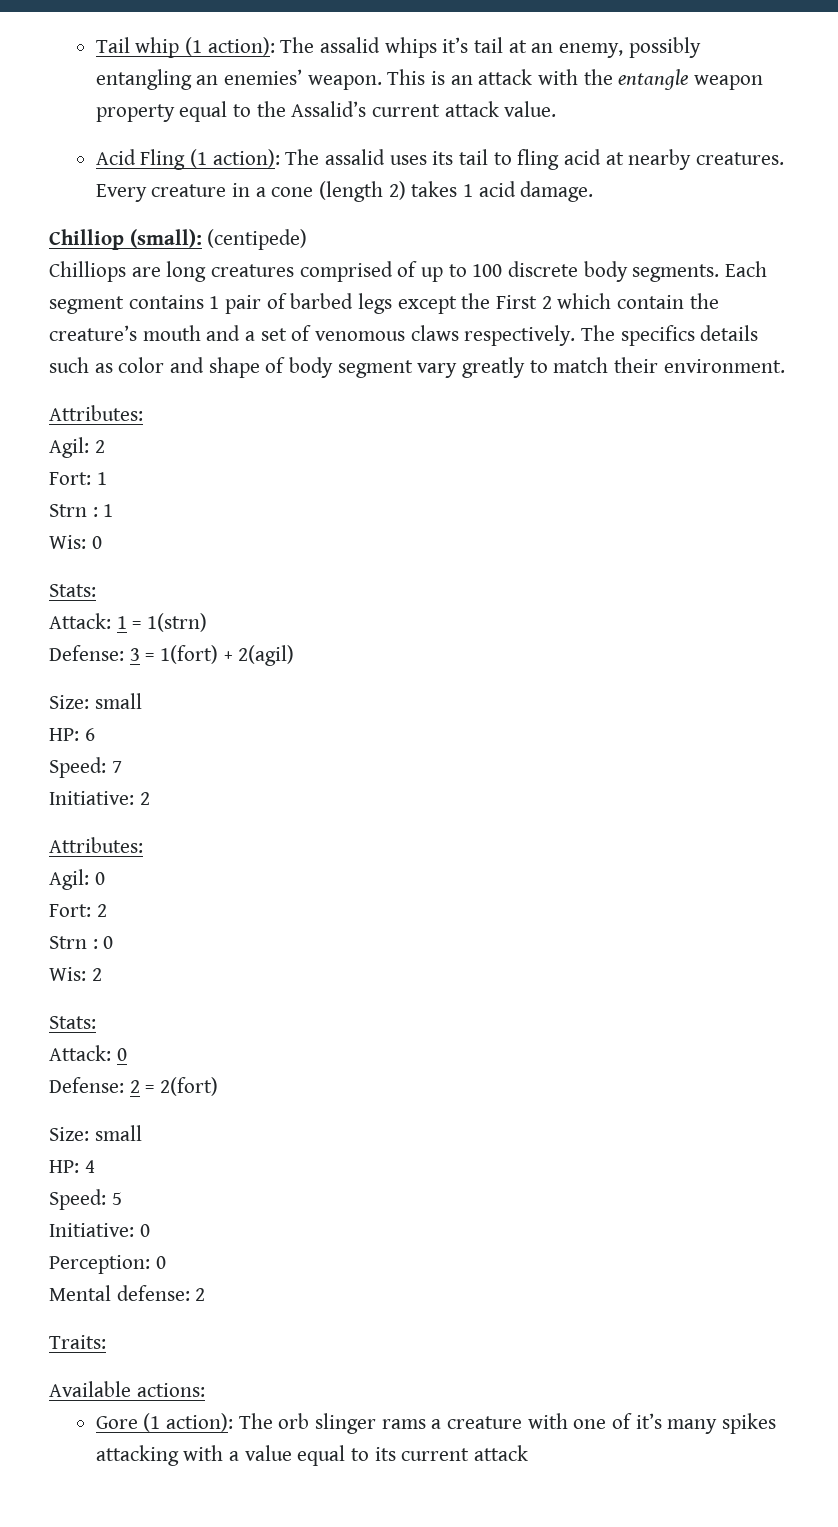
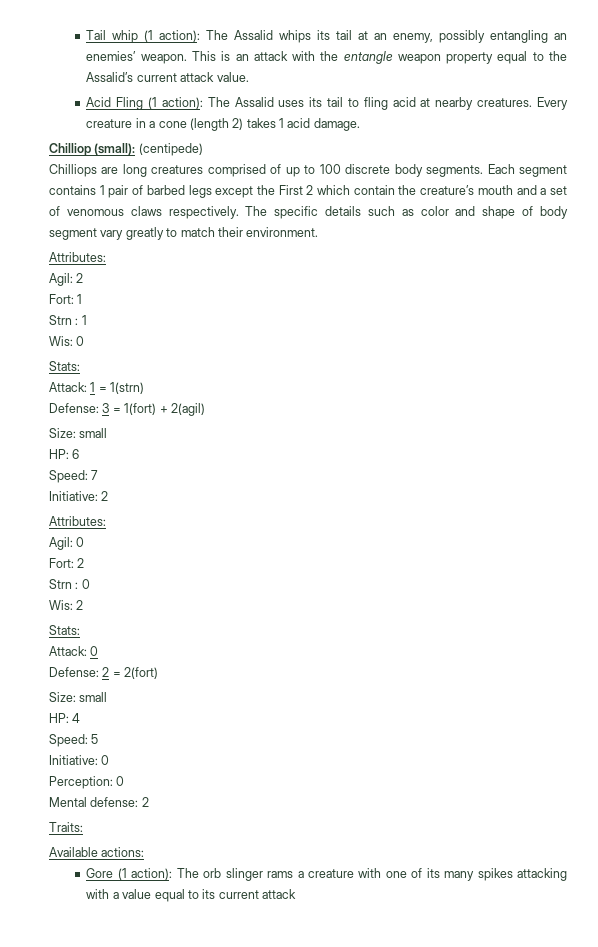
- Tail whip (1 action): The assalid whips it’s tail at an enemy, possibly entangling an enemies’ weapon.
+ Tail whip (1 action): The Assalid whips its tail at an enemy, possibly entangling an enemies’ weapon.
- Acid Fling (1 action): The assalid uses its tail to fling acid at nearby creatures.
+ Acid Fling (1 action): The Assalid uses its tail to fling acid at nearby creatures.
- The specifics details such as color and shape of body segment vary greatly to match their environment.
+ The specific details such as color and shape of body segment vary greatly to match their environment.
- Gore (1 action): The orb slinger rams a creature with one of it’s many spikes attacking with a value equal to its current attack
+ Gore (1 action): The orb slinger rams a creature with one of its many spikes attacking with a value equal to its current attack

